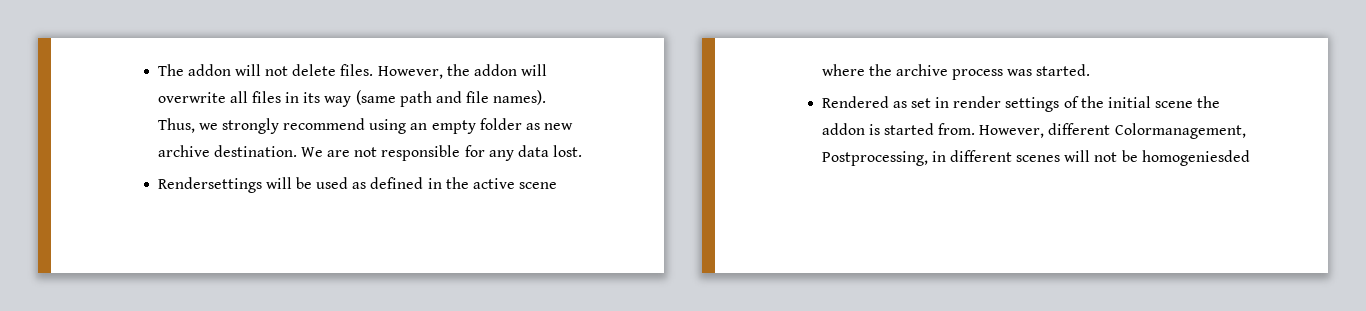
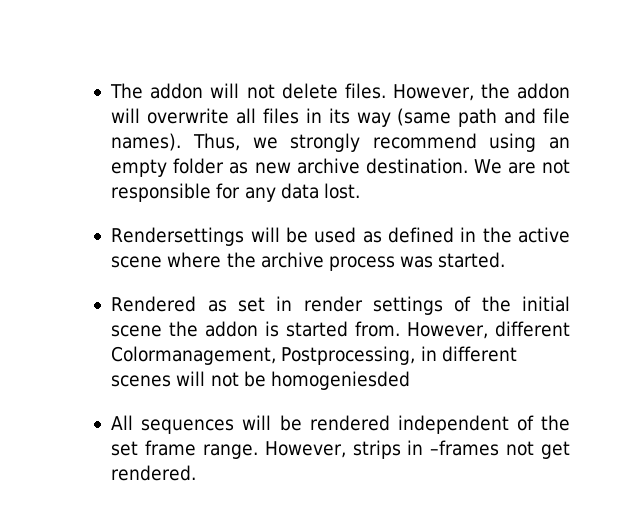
+ All sequences will be rendered independent of the set frame range. However, strips in –frames not get rendered.

